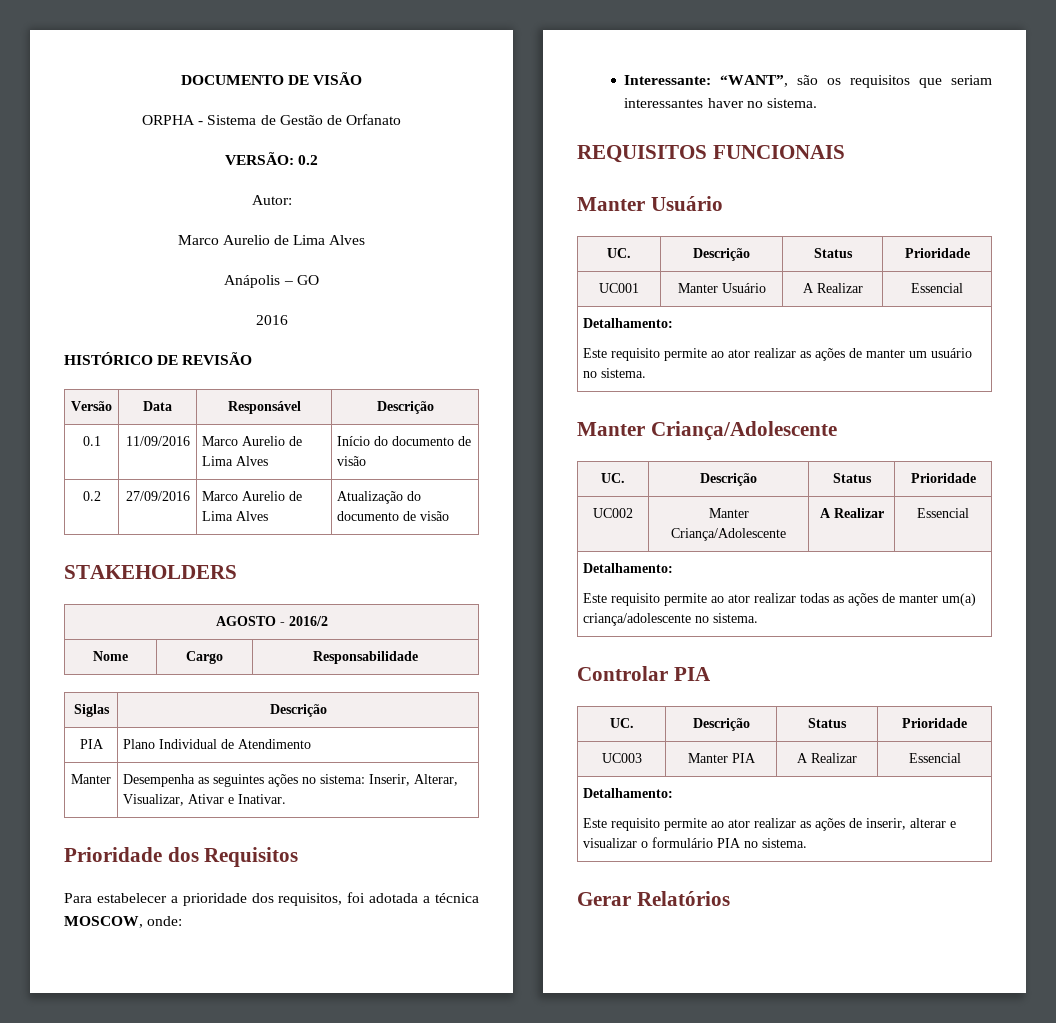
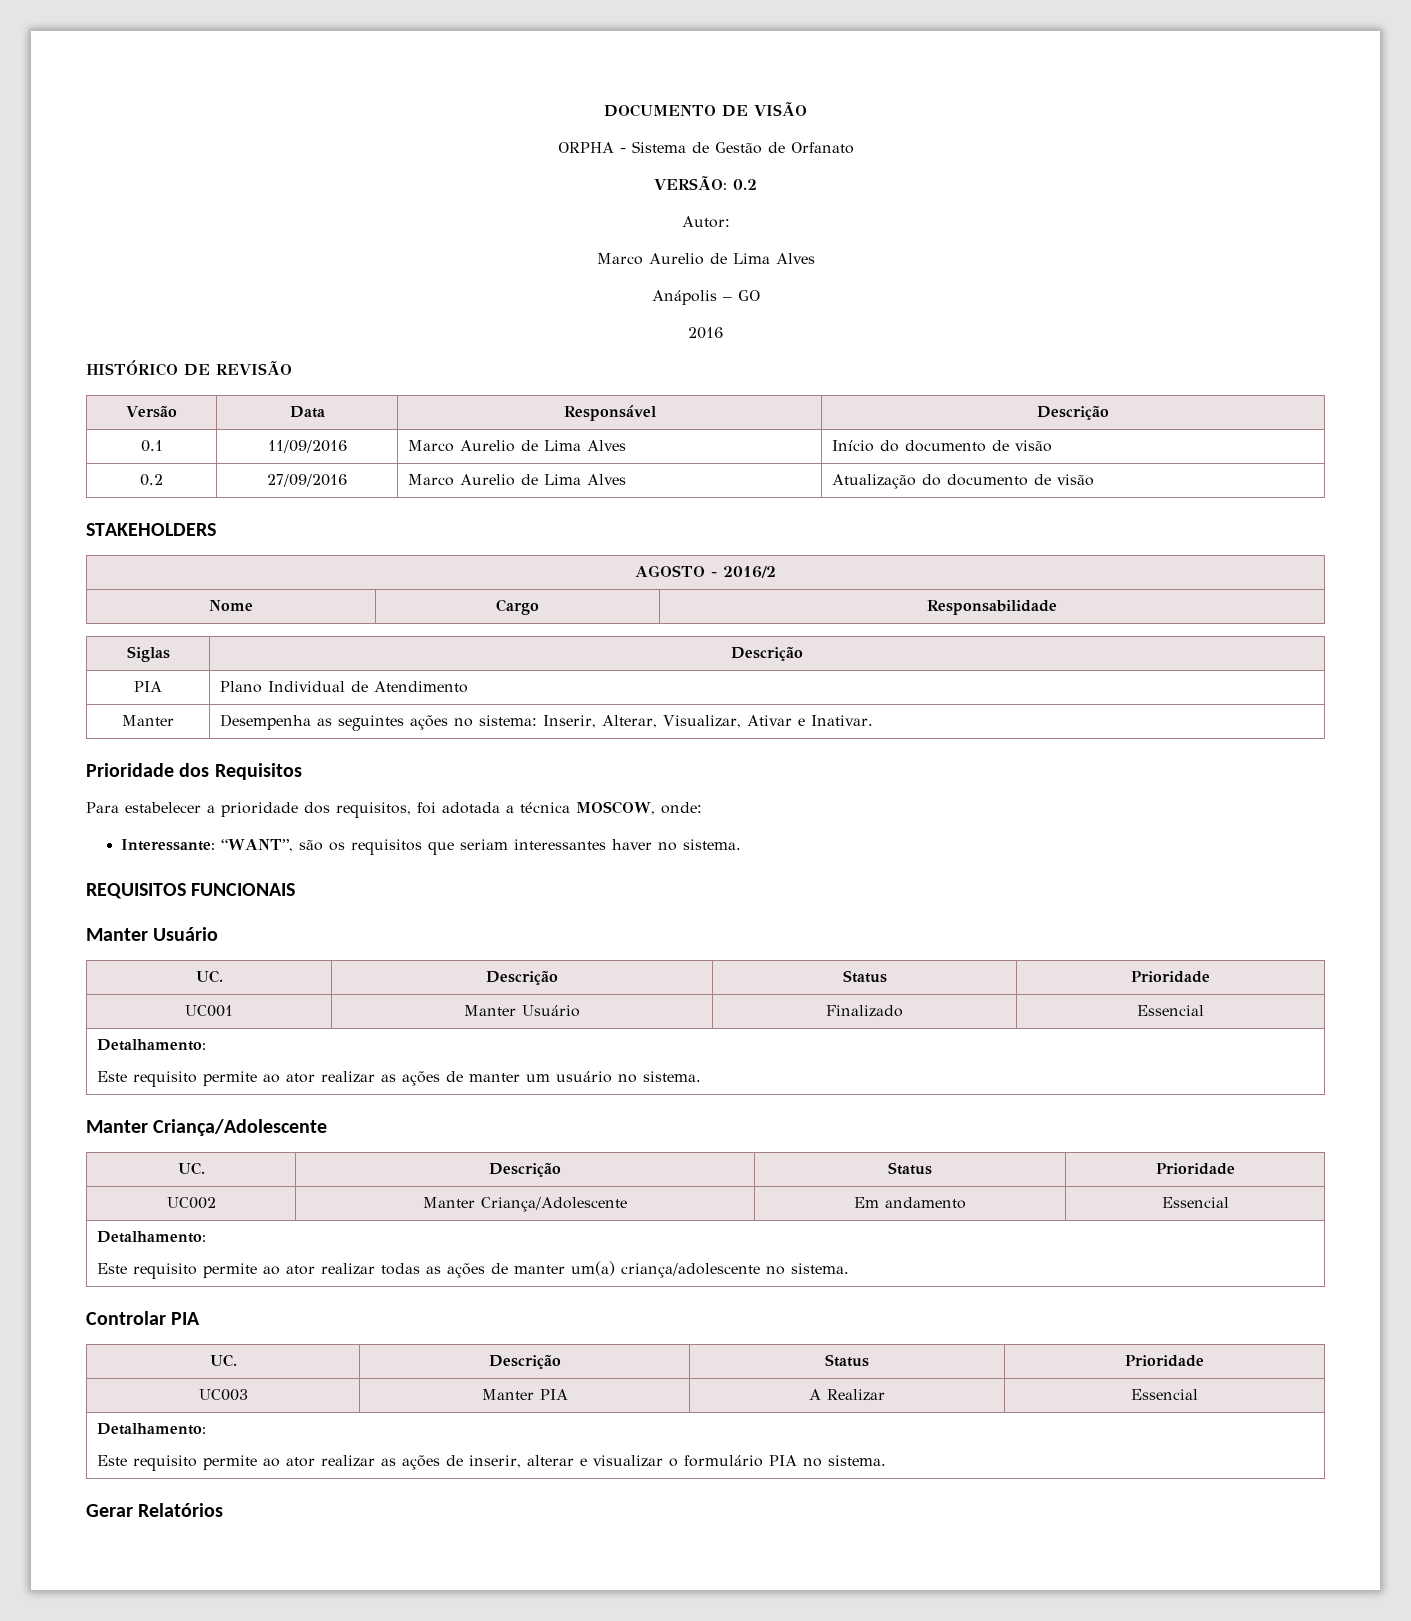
- UC001 | Manter Usuário | A Realizar | Essencial
+ UC001 | Manter Usuário | Finalizado | Essencial
- UC002 | Manter Criança/Adolescente | A Realizar | Essencial
+ UC002 | Manter Criança/Adolescente | Em andamento | Essencial

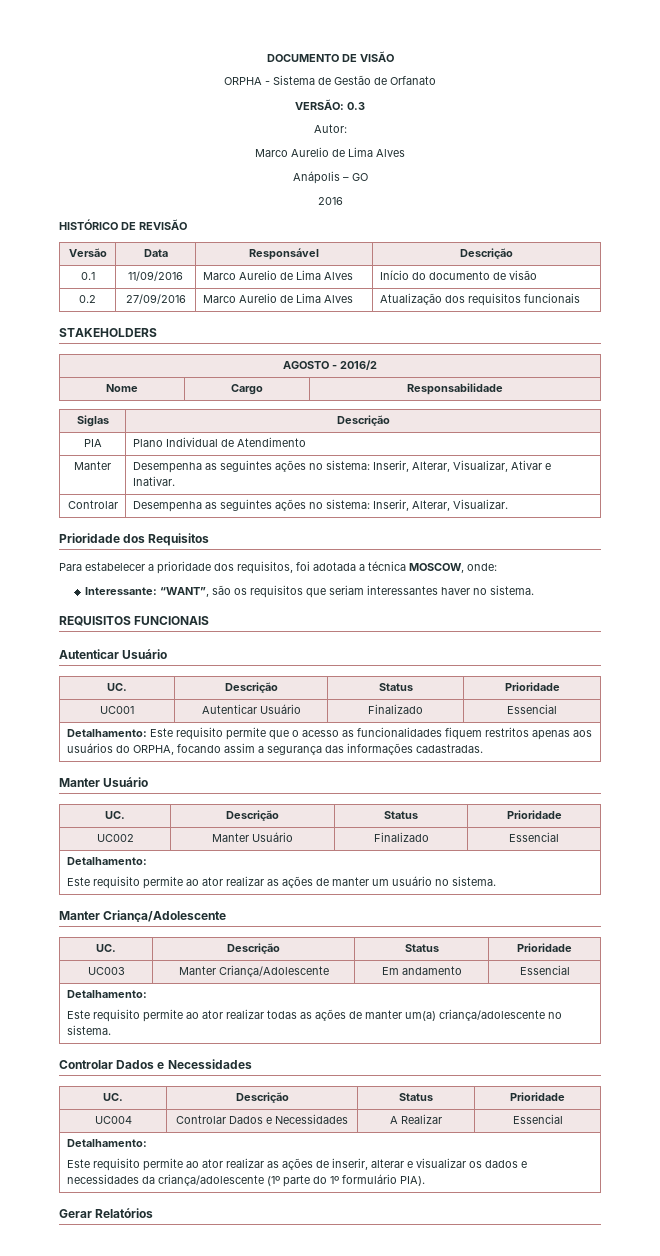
- VERSÃO: 0.2
+ VERSÃO: 0.3
- 0.2 | 27/09/2016 | Marco Aurelio de Lima Alves | Atualização do documento de visão
+ 0.2 | 27/09/2016 | Marco Aurelio de Lima Alves | Atualização dos requisitos funcionais
+ Controlar | Desempenha as seguintes ações no sistema: Inserir, Alterar, Visualizar.
  REQUISITOS FUNCIONAIS
+ Autenticar Usuário
+ UC. | Descrição | Status | Prioridade
+ UC001 | Autenticar Usuário | Finalizado | Essencial
+ Detalhamento: Este requisito permite que o acesso as funcionalidades fiquem restritos apenas aos usuários do ORPHA, focando assim a segurança das informações cadastradas.
- UC001 | Manter Usuário | Finalizado | Essencial
+ UC002 | Manter Usuário | Finalizado | Essencial
- UC002 | Manter Criança/Adolescente | Em andamento | Essencial
+ UC003 | Manter Criança/Adolescente | Em andamento | Essencial
  Detalhamento:
  Este requisito permite ao ator realizar todas as ações de manter um(a) criança/adolescente no sistema.
- Controlar PIA
+ Controlar Dados e Necessidades
  UC. | Descrição | Status | Prioridade
- UC003 | Manter PIA | A Realizar | Essencial
+ UC004 | Controlar Dados e Necessidades | A Realizar | Essencial
  Detalhamento:
- Este requisito permite ao ator realizar as ações de inserir, alterar e visualizar o formulário PIA no sistema.
+ Este requisito permite ao ator realizar as ações de inserir, alterar e visualizar os dados e necessidades da criança/adolescente (1º parte do 1º formulário PIA).

